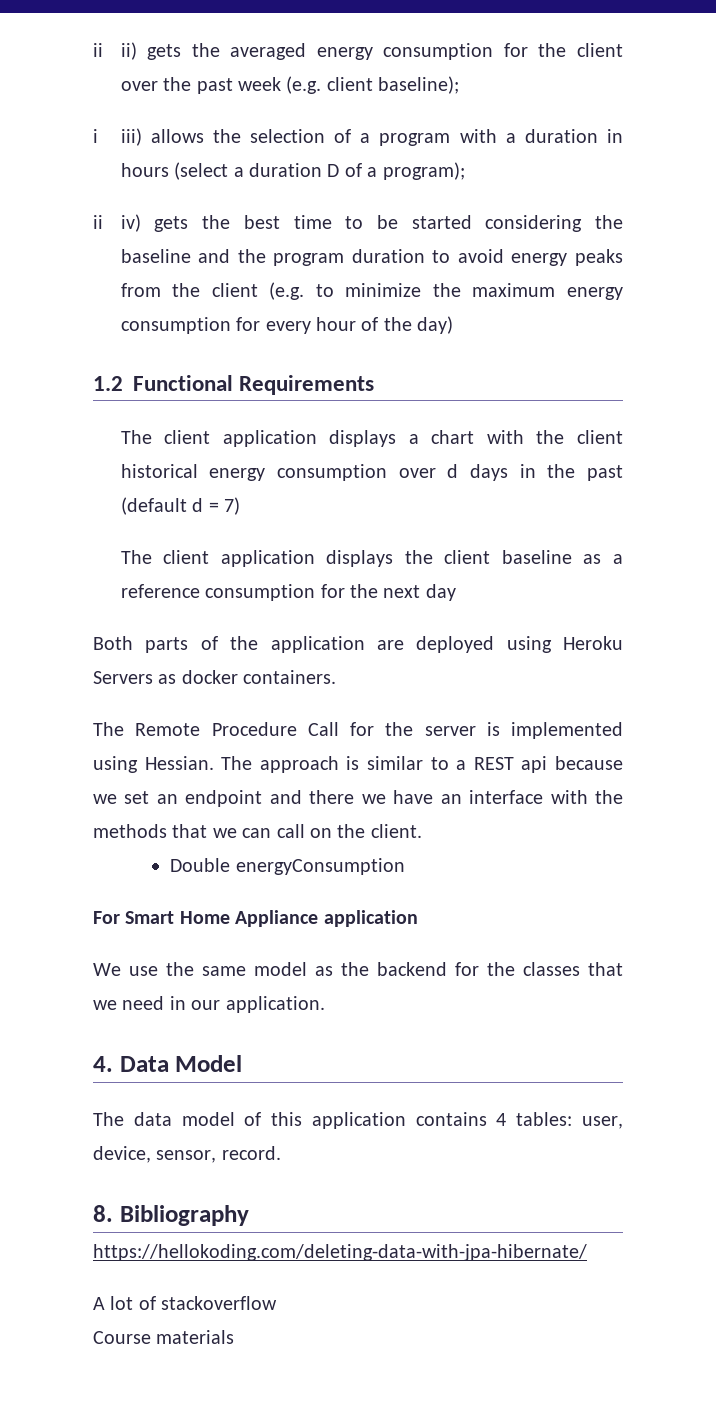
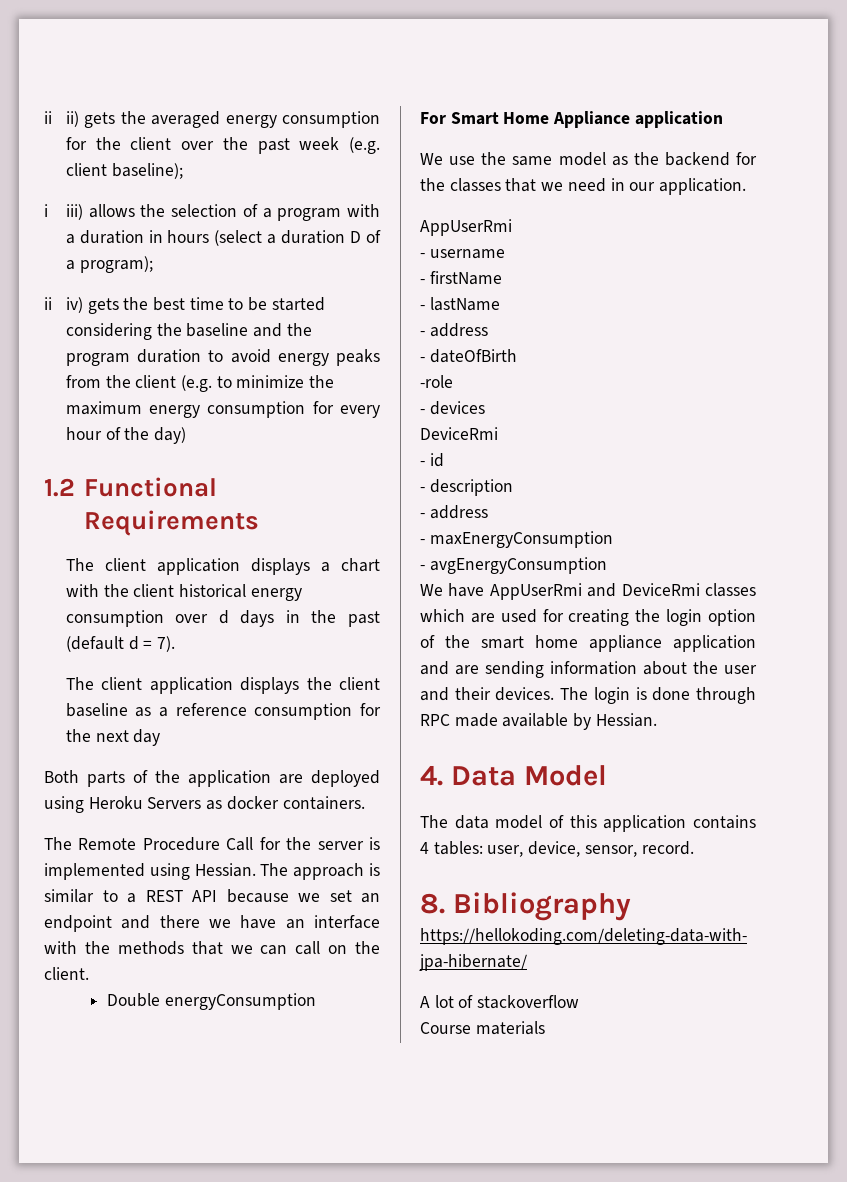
- The client application displays a chart with the client historical energy consumption over d days in the past (default d = 7)
+ The client application displays a chart with the client historical energy consumption over d days in the past (default d = 7).
- The approach is similar to a REST api because we set an endpoint and there we have an interface with the methods that we can call on the client.
+ The approach is similar to a REST API because we set an endpoint and there we have an interface with the methods that we can call on the client.
  We use the same model as the backend for the classes that we need in our application.
+ AppUserRmi
+ - username
+ - firstName
+ - lastName
+ - address
+ - dateOfBirth
+ -role
+ - devices
+ DeviceRmi
+ - id
+ - description
+ - address
+ - maxEnergyConsumption
+ - avgEnergyConsumption
+ We have AppUserRmi and DeviceRmi classes which are used for creating the login option of the smart home appliance application and are sending information about the user and their devices. The login is done through RPC made available by Hessian.

